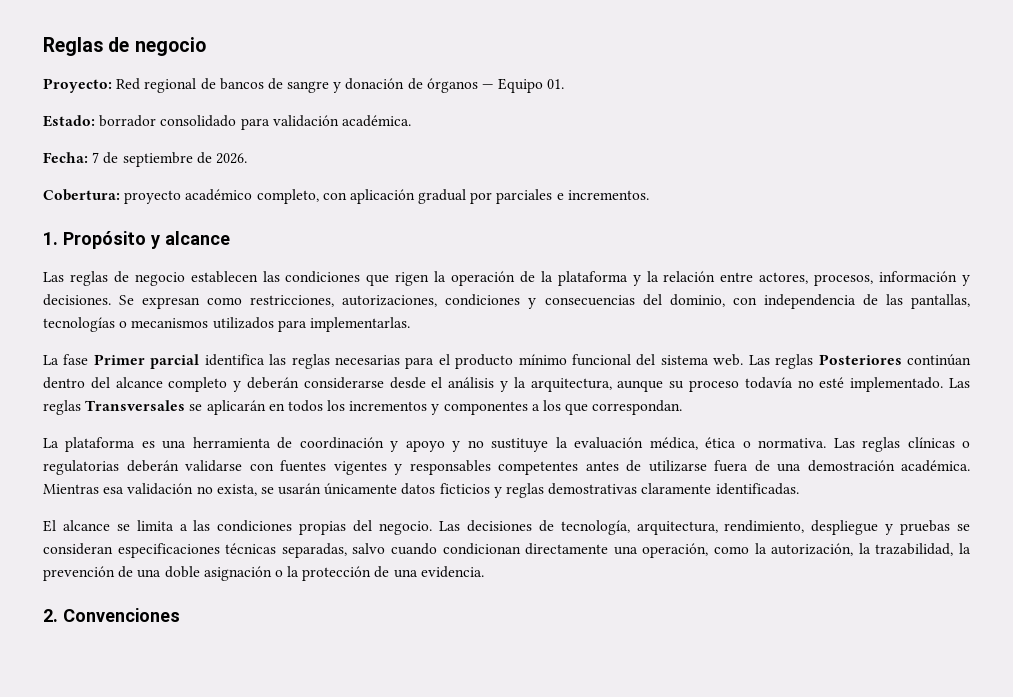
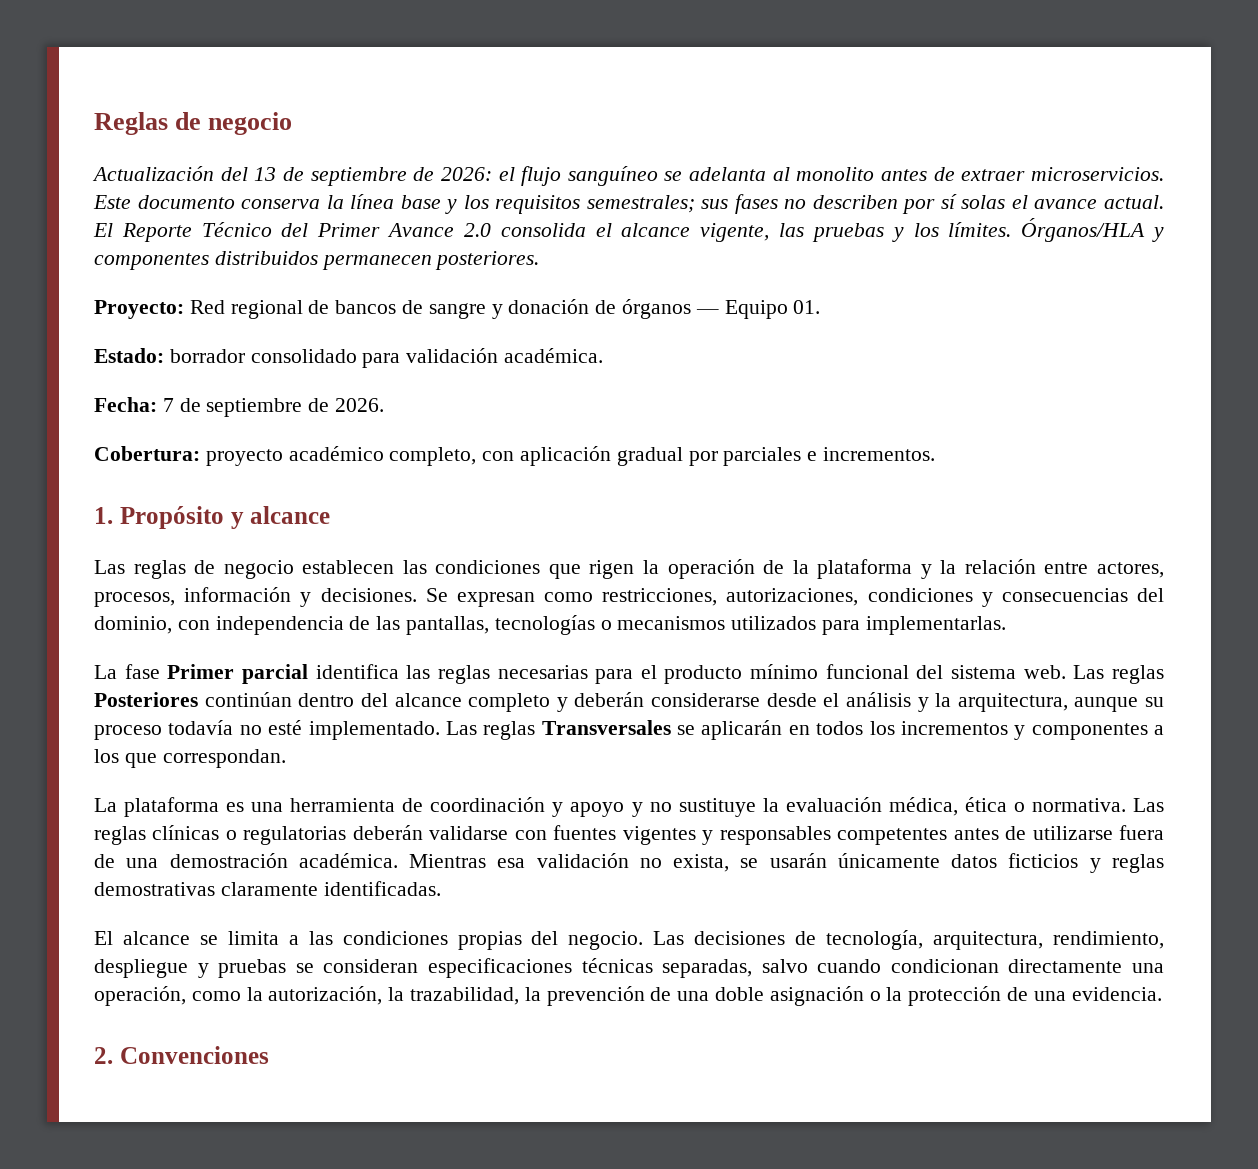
+ Actualización del 13 de septiembre de 2026: el flujo sanguíneo se adelanta al monolito antes de extraer microservicios. Este documento conserva la línea base y los requisitos semestrales; sus fases no describen por sí solas el avance actual. El Reporte Técnico del Primer Avance 2.0 consolida el alcance vigente, las pruebas y los límites. Órganos/HLA y componentes distribuidos permanecen posteriores.

